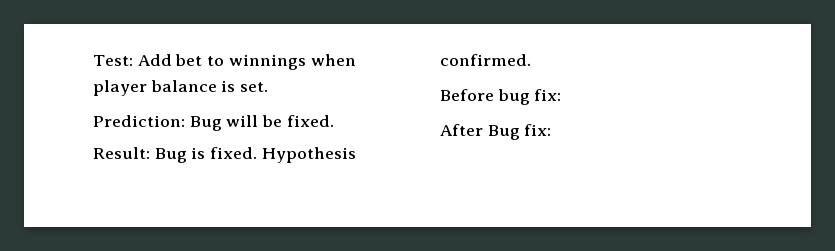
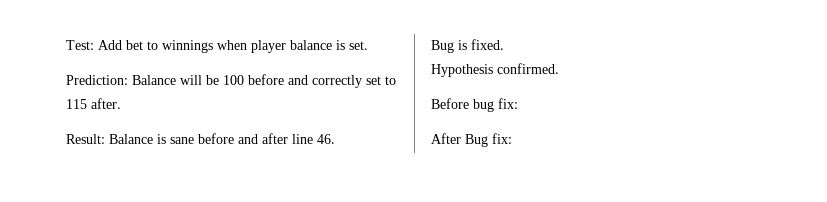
- Prediction: Bug will be fixed.
- Result: Bug is fixed. Hypothesis confirmed.
+ Prediction: Balance will be 100 before and correctly set to 115 after.
+ Result: Balance is sane before and after line 46.
+ Bug is fixed.
+ Hypothesis confirmed.

